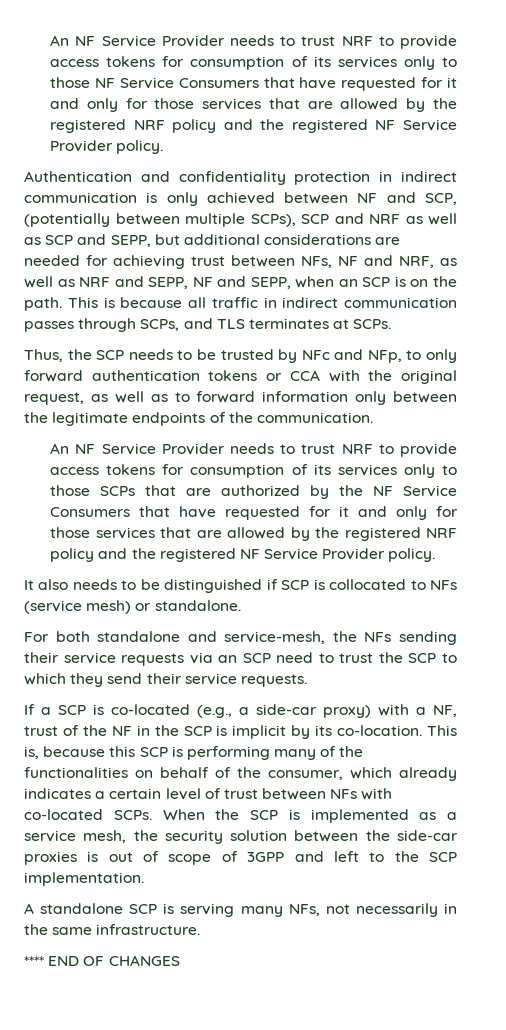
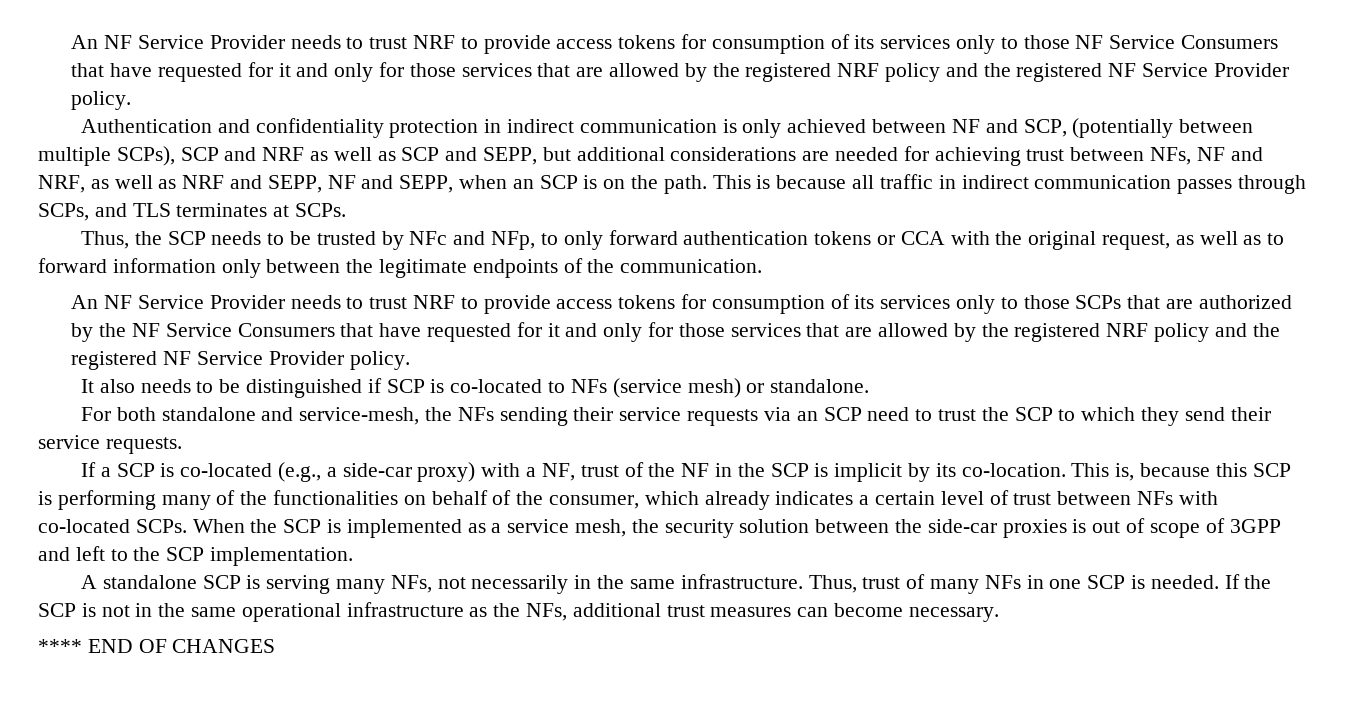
- It also needs to be distinguished if SCP is collocated to NFs (service mesh) or standalone.
+ It also needs to be distinguished if SCP is co-located to NFs (service mesh) or standalone.
+ Thus, trust of many NFs in one SCP is needed. If the SCP is not in the same operational infrastructure as the NFs, additional trust measures can become necessary.

